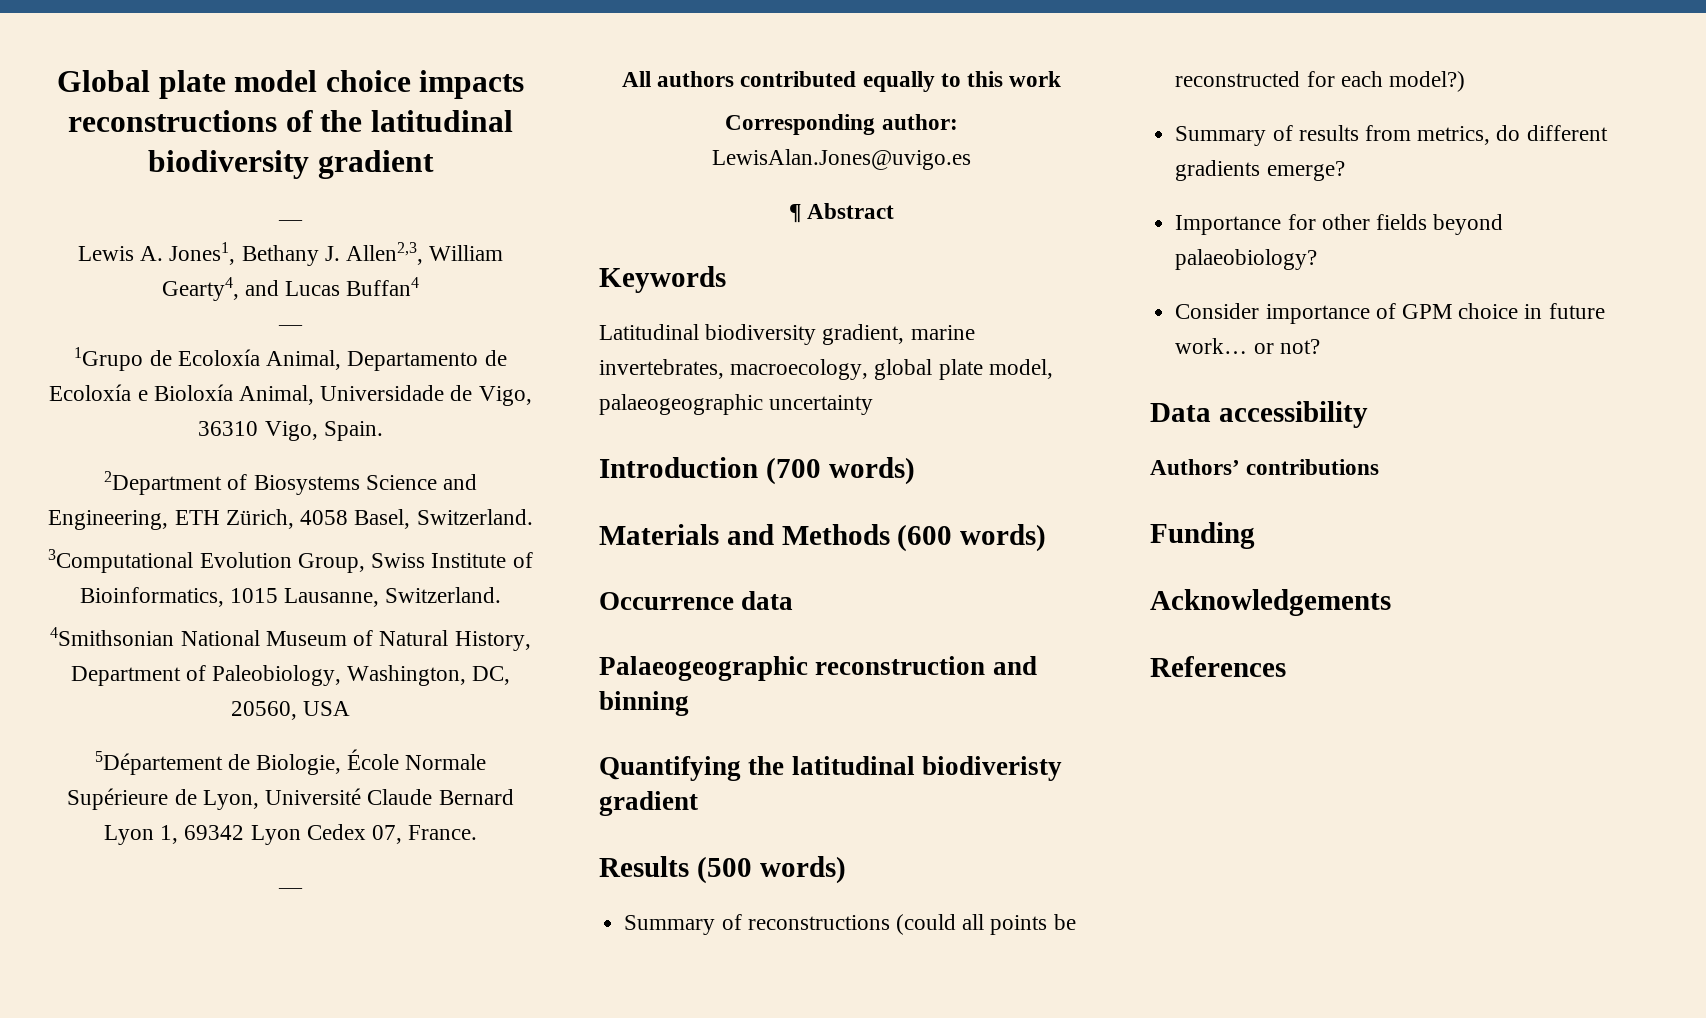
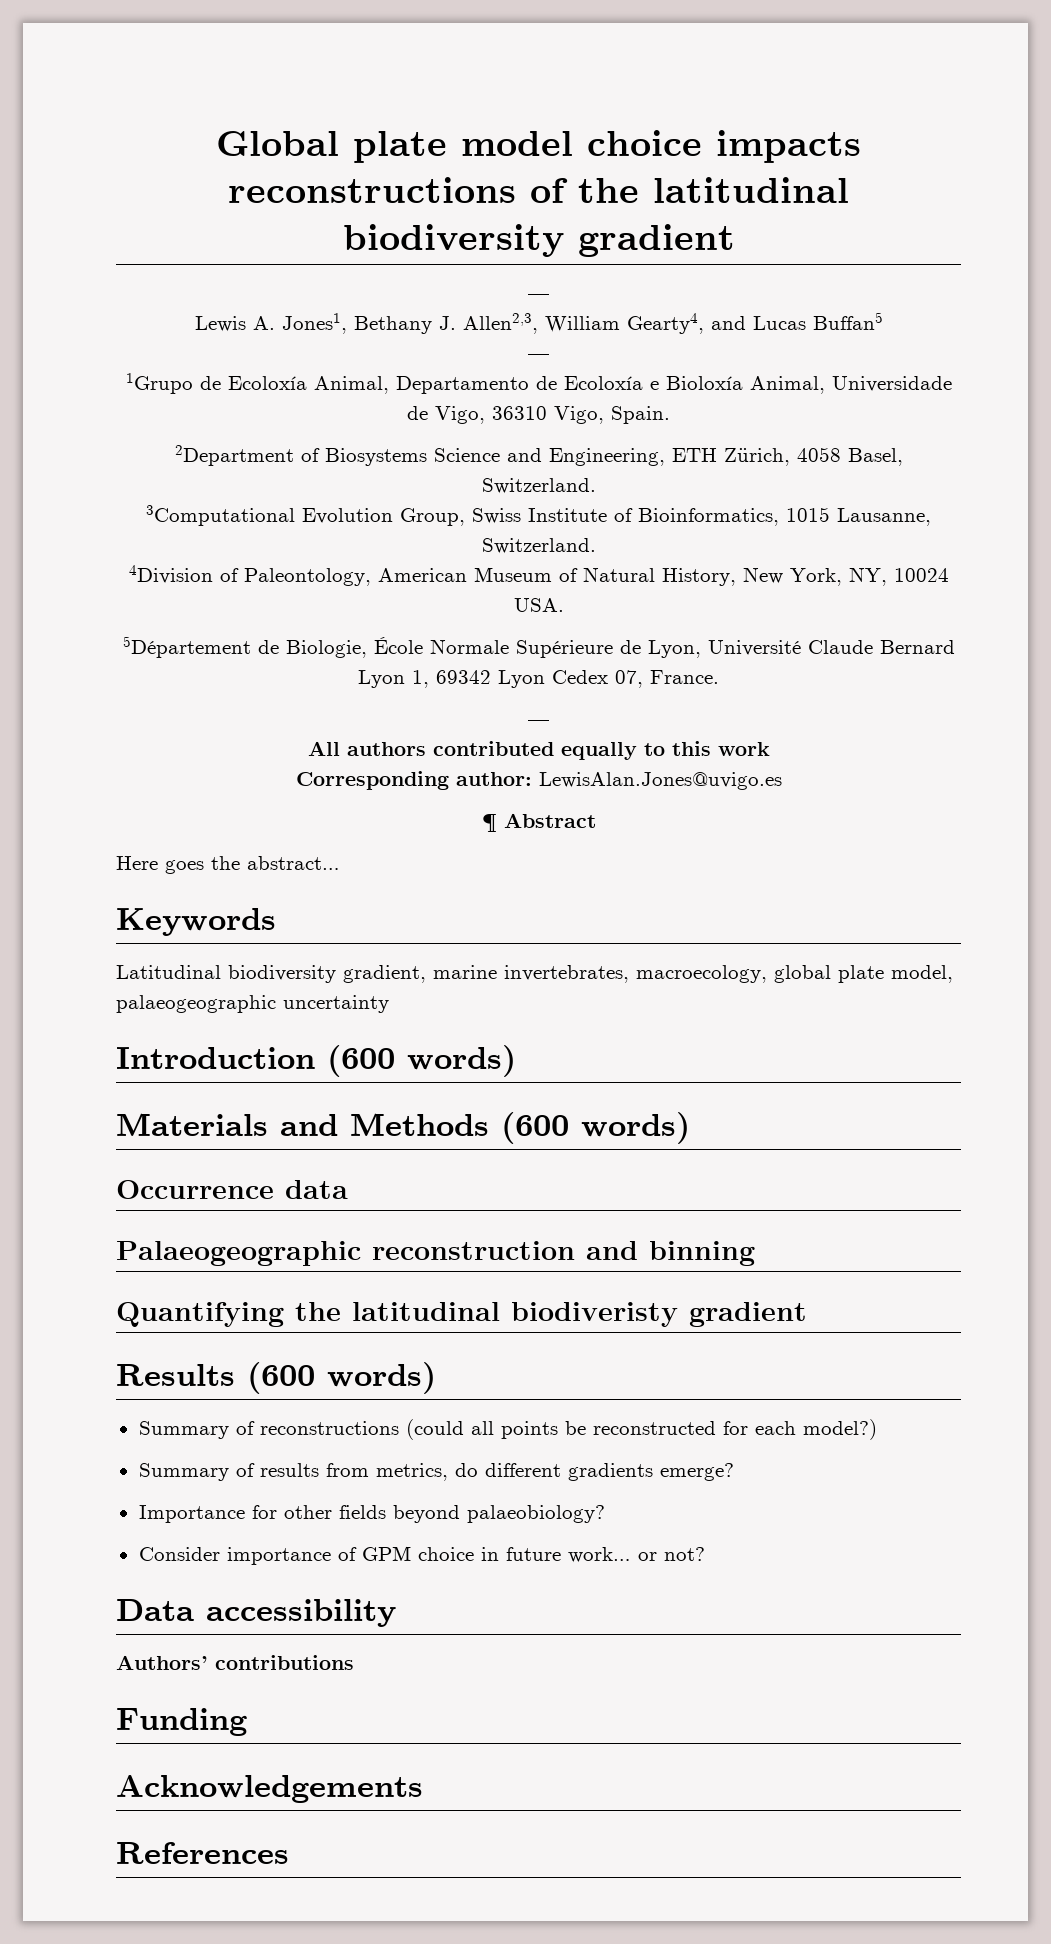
- Lewis A. Jones1, Bethany J. Allen2,3, William Gearty4, and Lucas Buffan4
+ Lewis A. Jones1, Bethany J. Allen2,3, William Gearty4, and Lucas Buffan5
- 4Smithsonian National Museum of Natural History, Department of Paleobiology, Washington, DC, 20560, USA
+ 4Division of Paleontology, American Museum of Natural History, New York, NY, 10024 USA.
+ Here goes the abstract…
- Introduction (700 words)
+ Introduction (600 words)
- Results (500 words)
+ Results (600 words)

